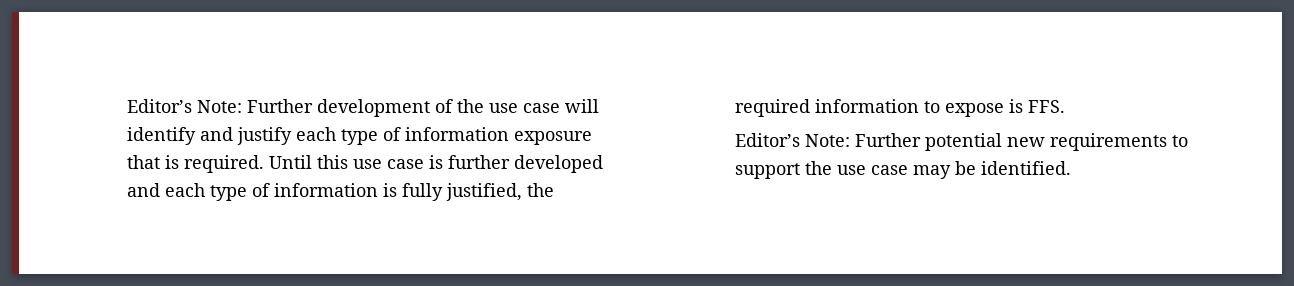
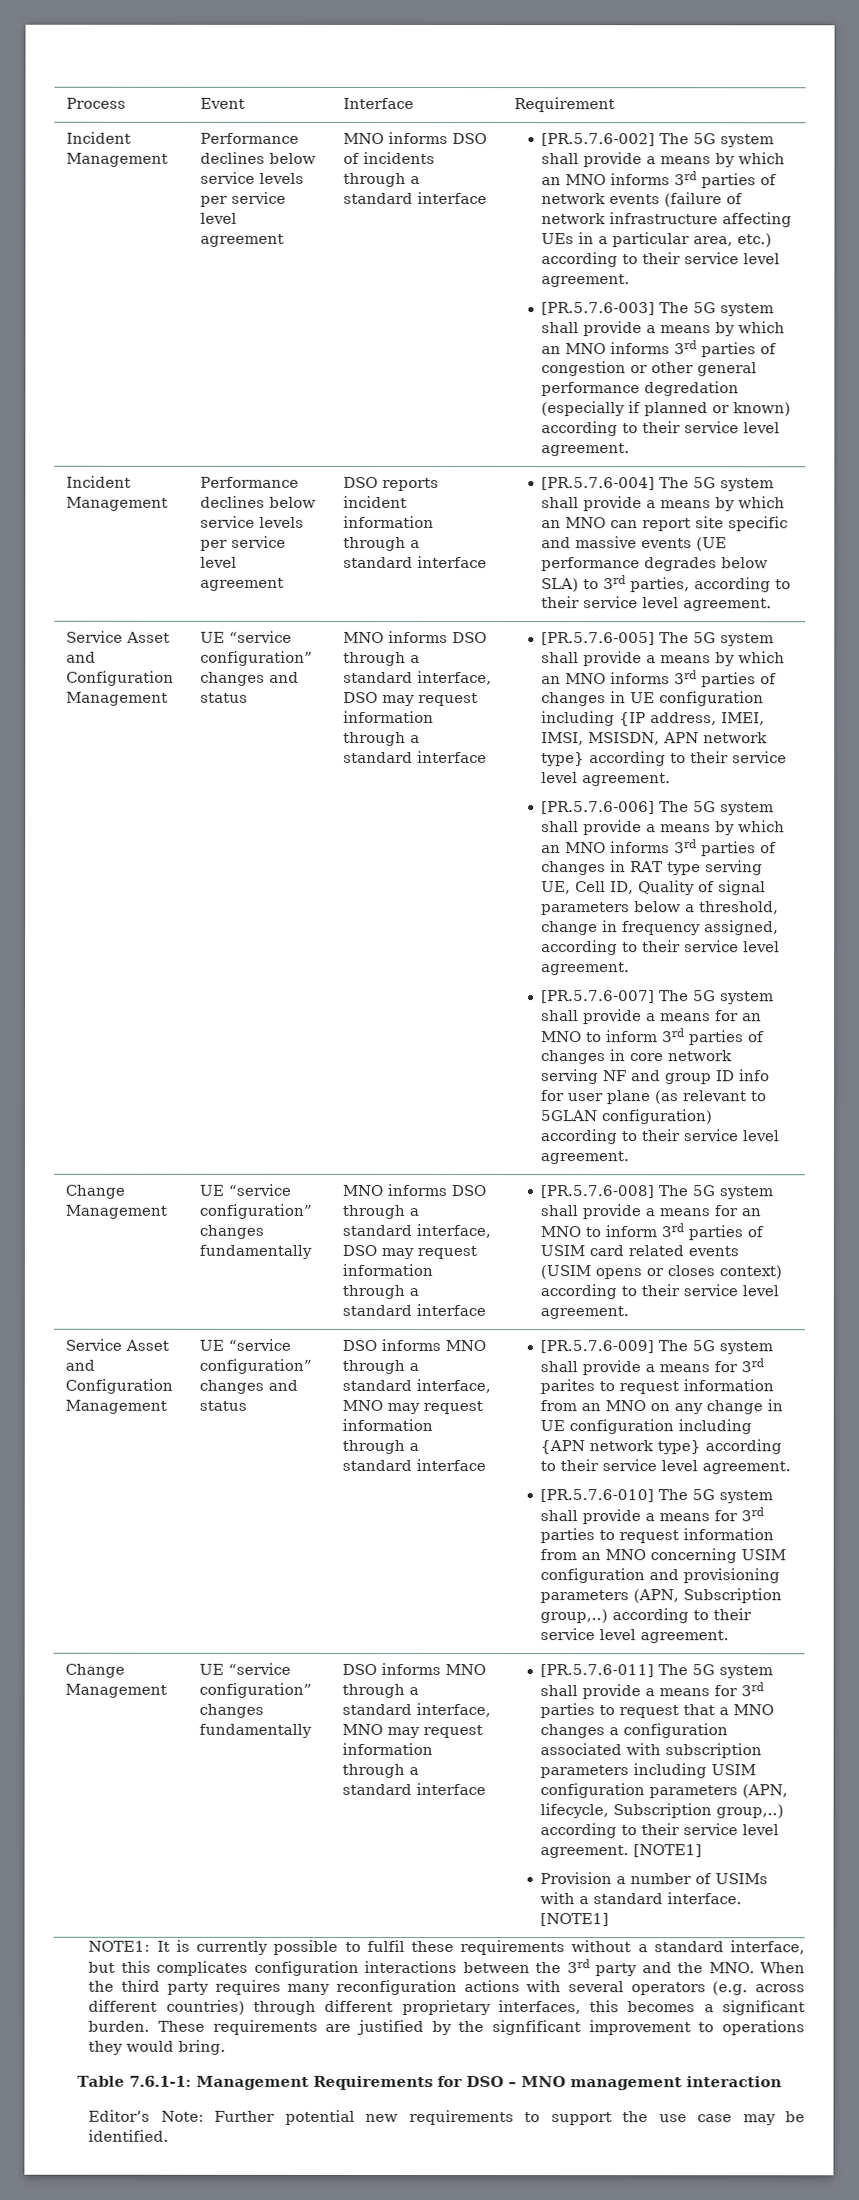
- Editor’s Note: Further development of the use case will identify and justify each type of information exposure that is required. Until this use case is further developed and each type of information is fully justified, the required information to expose is FFS.
+ Process | Event | Interface | Requirement
+ Incident Management | Performance declines below service levels per service level agreement | MNO informs DSO of incidents through a standard interface | [PR.5.7.6-002] The 5G system shall provide a means by which an MNO informs 3rd parties of network events (failure of network infrastructure affecting UEs in a particular area, etc.) according to their service level agreement.
+ [PR.5.7.6-003] The 5G system shall provide a means by which an MNO informs 3rd parties of congestion or other general performance degredation (especially if planned or known) according to their service level agreement.
+ Incident Management | Performance declines below service levels per service level agreement | DSO reports incident information through a standard interface | [PR.5.7.6-004] The 5G system shall provide a means by which an MNO can report site specific and massive events (UE performance degrades below SLA) to 3rd parties, according to their service level agreement.
+ Service Asset and Configuration Management | UE “service configuration” changes and status | MNO informs DSO through a standard interface, DSO may request information through a standard interface | [PR.5.7.6-005] The 5G system shall provide a means by which an MNO informs 3rd parties of changes in UE configuration including {IP address, IMEI, IMSI, MSISDN, APN network type} according to their service level agreement.
+ [PR.5.7.6-006] The 5G system shall provide a means by which an MNO informs 3rd parties of changes in RAT type serving UE, Cell ID, Quality of signal parameters below a threshold, change in frequency assigned, according to their service level agreement.
+ [PR.5.7.6-007] The 5G system shall provide a means for an MNO to inform 3rd parties of changes in core network serving NF and group ID info for user plane (as relevant to 5GLAN configuration) according to their service level agreement.
+ Change Management | UE “service configuration” changes fundamentally | MNO informs DSO through a standard interface, DSO may request information through a standard interface | [PR.5.7.6-008] The 5G system shall provide a means for an MNO to inform 3rd parties of USIM card related events (USIM opens or closes context) according to their service level agreement.
+ Service Asset and Configuration Management | UE “service configuration” changes and status | DSO informs MNO through a standard interface, MNO may request information through a standard interface | [PR.5.7.6-009] The 5G system shall provide a means for 3rd parites to request information from an MNO on any change in UE configuration including {APN network type} according to their service level agreement.
+ [PR.5.7.6-010] The 5G system shall provide a means for 3rd parties to request information from an MNO concerning USIM configuration and provisioning parameters (APN, Subscription group,..) according to their service level agreement.
+ Change Management | UE “service configuration” changes fundamentally | DSO informs MNO through a standard interface, MNO may request information through a standard interface | [PR.5.7.6-011] The 5G system shall provide a means for 3rd parties to request that a MNO changes a configuration associated with subscription parameters including USIM configuration parameters (APN, lifecycle, Subscription group,..) according to their service level agreement. [NOTE1]
+ Provision a number of USIMs with a standard interface. [NOTE1]
+ NOTE1: It is currently possible to fulfil these requirements without a standard interface, but this complicates configuration interactions between the 3rd party and the MNO. When the third party requires many reconfiguration actions with several operators (e.g. across different countries) through different proprietary interfaces, this becomes a significant burden. These requirements are justified by the signfificant improvement to operations they would bring.
+ Table 7.6.1-1: Management Requirements for DSO – MNO management interaction

